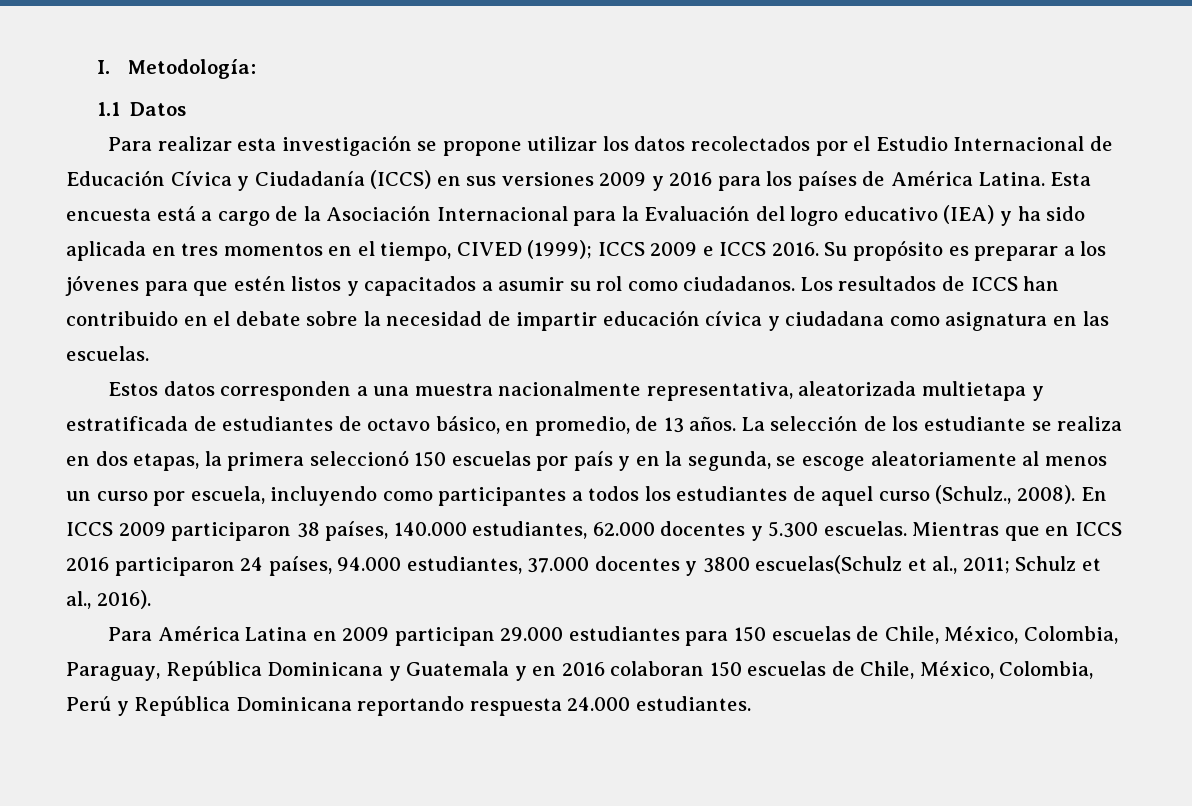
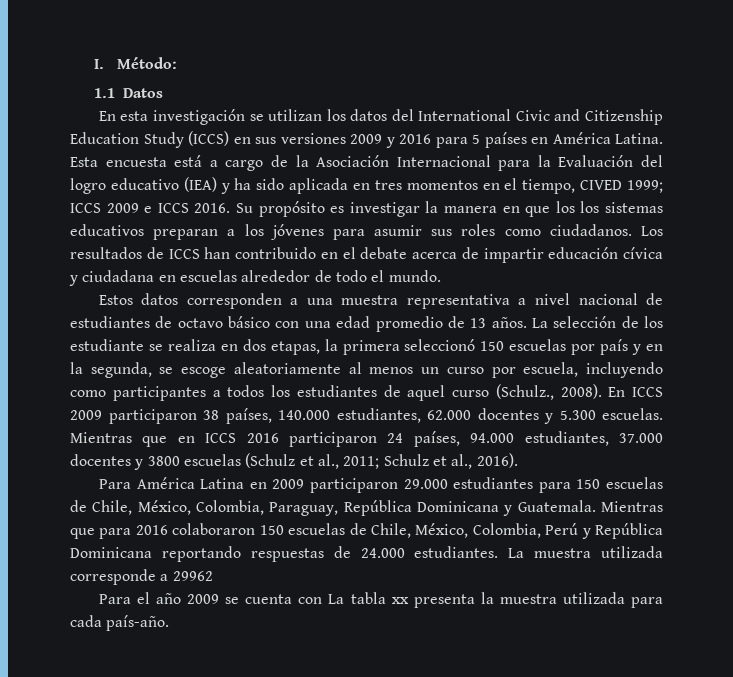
- I. Metodología:
+ I. Método:
- Para realizar esta investigación se propone utilizar los datos recolectados por el Estudio Internacional de Educación Cívica y Ciudadanía (ICCS) en sus versiones 2009 y 2016 para los países de América Latina.
+ En esta investigación se utilizan los datos del International Civic and Citizenship Education Study (ICCS) en sus versiones 2009 y 2016 para 5 países en América Latina.
- Esta encuesta está a cargo de la Asociación Internacional para la Evaluación del logro educativo (IEA) y ha sido aplicada en tres momentos en el tiempo, CIVED (1999); ICCS 2009 e ICCS 2016.
+ Esta encuesta está a cargo de la Asociación Internacional para la Evaluación del logro educativo (IEA) y ha sido aplicada en tres momentos en el tiempo, CIVED 1999; ICCS 2009 e ICCS 2016.
- Su propósito es preparar a los jóvenes para que estén listos y capacitados a asumir su rol como ciudadanos.
+ Su propósito es investigar la manera en que los los sistemas educativos preparan a los jóvenes para asumir sus roles como ciudadanos.
- Los resultados de ICCS han contribuido en el debate sobre la necesidad de impartir educación cívica y ciudadana como asignatura en las escuelas.
+ Los resultados de ICCS han contribuido en el debate acerca de impartir educación cívica y ciudadana en escuelas alrededor de todo el mundo.
- Estos datos corresponden a una muestra nacionalmente representativa, aleatorizada multietapa y estratificada de estudiantes de octavo básico, en promedio, de 13 años.
+ Estos datos corresponden a una muestra representativa a nivel nacional de estudiantes de octavo básico con una edad promedio de 13 años.
- Mientras que en ICCS 2016 participaron 24 países, 94.000 estudiantes, 37.000 docentes y 3800 escuelas(Schulz et al., 2011; Schulz et al., 2016).
+ Mientras que en ICCS 2016 participaron 24 países, 94.000 estudiantes, 37.000 docentes y 3800 escuelas (Schulz et al., 2011; Schulz et al., 2016).
- Para América Latina en 2009 participan 29.000 estudiantes para 150 escuelas de Chile, México, Colombia, Paraguay, República Dominicana y Guatemala y en 2016 colaboran 150 escuelas de Chile, México, Colombia, Perú y República Dominicana reportando respuesta 24.000 estudiantes.
+ Para América Latina en 2009 participaron 29.000 estudiantes para 150 escuelas de Chile, México, Colombia, Paraguay, República Dominicana y Guatemala. Mientras que para 2016 colaboraron 150 escuelas de Chile, México, Colombia, Perú y República Dominicana reportando respuestas de 24.000 estudiantes. La muestra utilizada corresponde a 29962
+ Para el año 2009 se cuenta con La tabla xx presenta la muestra utilizada para cada país-año.

